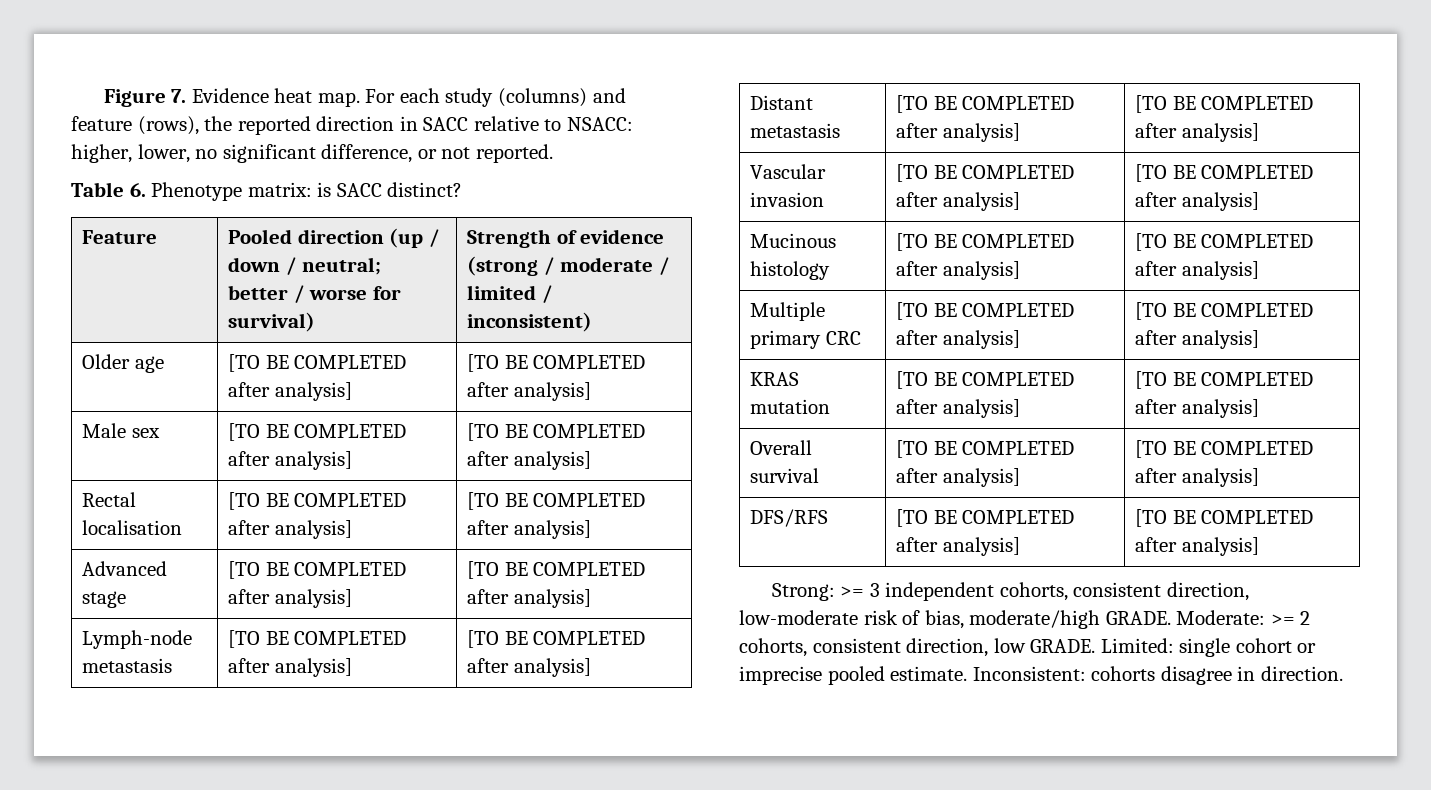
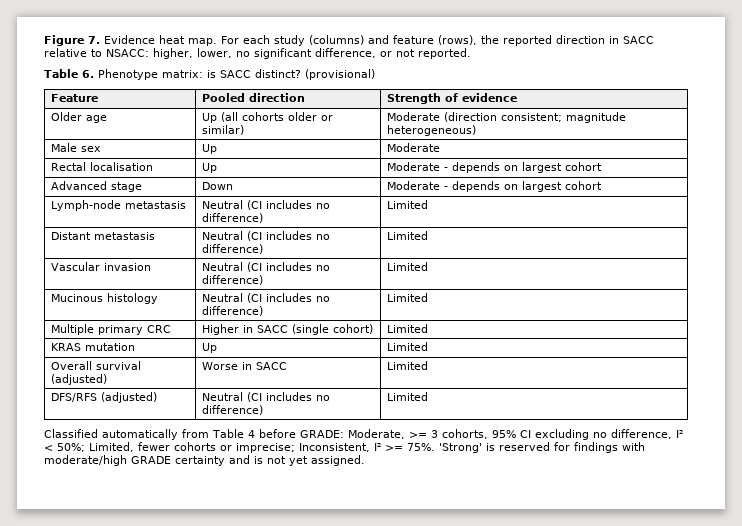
+ (provisional)
- Feature | Pooled direction (up / down / neutral; better / worse for survival) | Strength of evidence (strong / moderate / limited / inconsistent)
- Older age | [TO BE COMPLETED after analysis] | [TO BE COMPLETED after analysis]
- Male sex | [TO BE COMPLETED after analysis] | [TO BE COMPLETED after analysis]
- Rectal localisation | [TO BE COMPLETED after analysis] | [TO BE COMPLETED after analysis]
- Advanced stage | [TO BE COMPLETED after analysis] | [TO BE COMPLETED after analysis]
- Lymph-node metastasis | [TO BE COMPLETED after analysis] | [TO BE COMPLETED after analysis]
- Distant metastasis | [TO BE COMPLETED after analysis] | [TO BE COMPLETED after analysis]
- Vascular invasion | [TO BE COMPLETED after analysis] | [TO BE COMPLETED after analysis]
- Mucinous histology | [TO BE COMPLETED after analysis] | [TO BE COMPLETED after analysis]
- Multiple primary CRC | [TO BE COMPLETED after analysis] | [TO BE COMPLETED after analysis]
- KRAS mutation | [TO BE COMPLETED after analysis] | [TO BE COMPLETED after analysis]
- Overall survival | [TO BE COMPLETED after analysis] | [TO BE COMPLETED after analysis]
- DFS/RFS | [TO BE COMPLETED after analysis] | [TO BE COMPLETED after analysis]
- Strong: >= 3 independent cohorts, consistent direction, low-moderate risk of bias, moderate/high GRADE. Moderate: >= 2 cohorts, consistent direction, low GRADE. Limited: single cohort or imprecise pooled estimate. Inconsistent: cohorts disagree in direction.
+ Feature | Pooled direction | Strength of evidence
+ Older age | Up (all cohorts older or similar) | Moderate (direction consistent; magnitude heterogeneous)
+ Male sex | Up | Moderate
+ Rectal localisation | Up | Moderate - depends on largest cohort
+ Advanced stage | Down | Moderate - depends on largest cohort
+ Lymph-node metastasis | Neutral (CI includes no difference) | Limited
+ Distant metastasis | Neutral (CI includes no difference) | Limited
+ Vascular invasion | Neutral (CI includes no difference) | Limited
+ Mucinous histology | Neutral (CI includes no difference) | Limited
+ Multiple primary CRC | Higher in SACC (single cohort) | Limited
+ KRAS mutation | Up | Limited
+ Overall survival (adjusted) | Worse in SACC | Limited
+ DFS/RFS (adjusted) | Neutral (CI includes no difference) | Limited
+ Classified automatically from Table 4 before GRADE: Moderate, >= 3 cohorts, 95% CI excluding no difference, I² < 50%; Limited, fewer cohorts or imprecise; Inconsistent, I² >= 75%. 'Strong' is reserved for findings with moderate/high GRADE certainty and is not yet assigned.

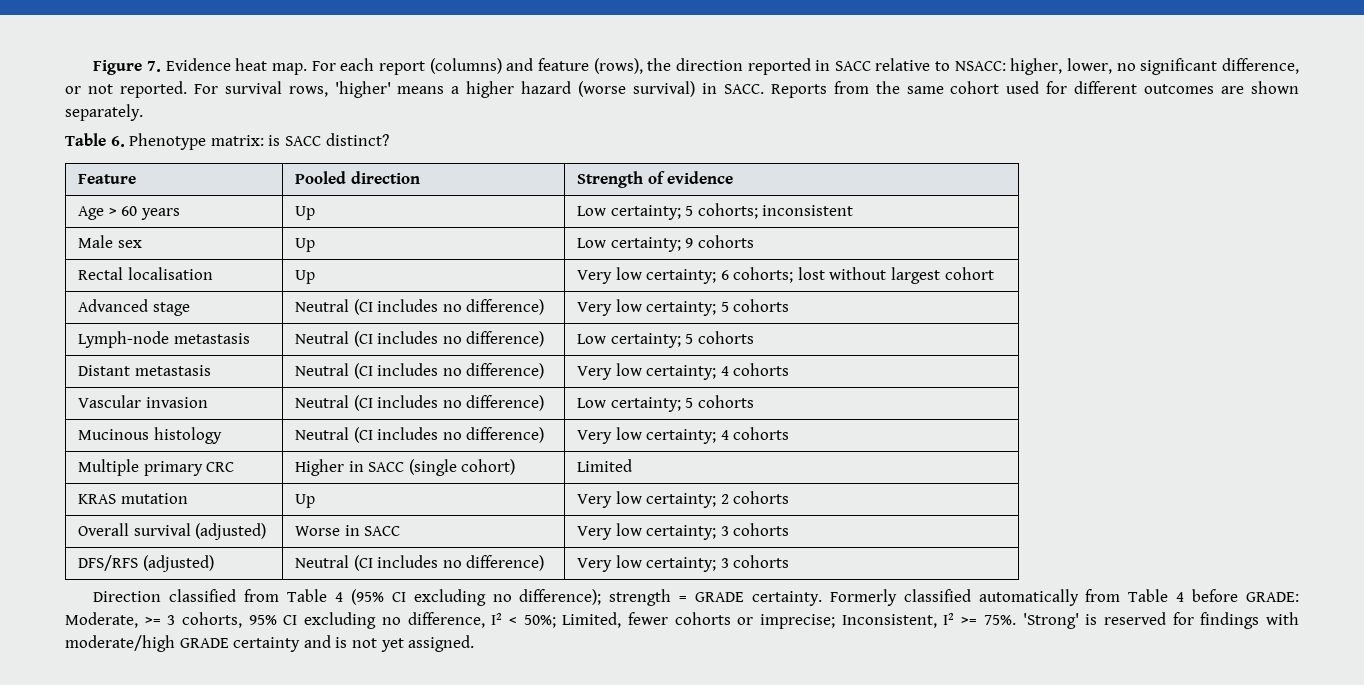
- For each study (columns) and feature (rows), the reported direction in SACC relative to NSACC: higher, lower, no significant difference, or not reported.
+ For each report (columns) and feature (rows), the direction reported in SACC relative to NSACC: higher, lower, no significant difference, or not reported. For survival rows, 'higher' means a higher hazard (worse survival) in SACC. Reports from the same cohort used for different outcomes are shown separately.
- (provisional)
- Older age | Up (all cohorts older or similar) | Moderate (direction consistent; magnitude heterogeneous)
+ Age > 60 years | Up | Low certainty; 5 cohorts; inconsistent
- Male sex | Up | Moderate
+ Male sex | Up | Low certainty; 9 cohorts
- Rectal localisation | Up | Moderate - depends on largest cohort
- Advanced stage | Down | Moderate - depends on largest cohort
+ Rectal localisation | Up | Very low certainty; 6 cohorts; lost without largest cohort
+ Advanced stage | Neutral (CI includes no difference) | Very low certainty; 5 cohorts
- Lymph-node metastasis | Neutral (CI includes no difference) | Limited
+ Lymph-node metastasis | Neutral (CI includes no difference) | Low certainty; 5 cohorts
- Distant metastasis | Neutral (CI includes no difference) | Limited
+ Distant metastasis | Neutral (CI includes no difference) | Very low certainty; 4 cohorts
- Vascular invasion | Neutral (CI includes no difference) | Limited
+ Vascular invasion | Neutral (CI includes no difference) | Low certainty; 5 cohorts
- Mucinous histology | Neutral (CI includes no difference) | Limited
+ Mucinous histology | Neutral (CI includes no difference) | Very low certainty; 4 cohorts
- KRAS mutation | Up | Limited
+ KRAS mutation | Up | Very low certainty; 2 cohorts
- Overall survival (adjusted) | Worse in SACC | Limited
+ Overall survival (adjusted) | Worse in SACC | Very low certainty; 3 cohorts
- DFS/RFS (adjusted) | Neutral (CI includes no difference) | Limited
- Classified automatically from Table 4 before GRADE: Moderate, >= 3 cohorts, 95% CI excluding no difference, I² < 50%; Limited, fewer cohorts or imprecise; Inconsistent, I² >= 75%.
+ DFS/RFS (adjusted) | Neutral (CI includes no difference) | Very low certainty; 3 cohorts
+ Direction classified from Table 4 (95% CI excluding no difference); strength = GRADE certainty. Formerly classified automatically from Table 4 before GRADE: Moderate, >= 3 cohorts, 95% CI excluding no difference, I² < 50%; Limited, fewer cohorts or imprecise; Inconsistent, I² >= 75%.

